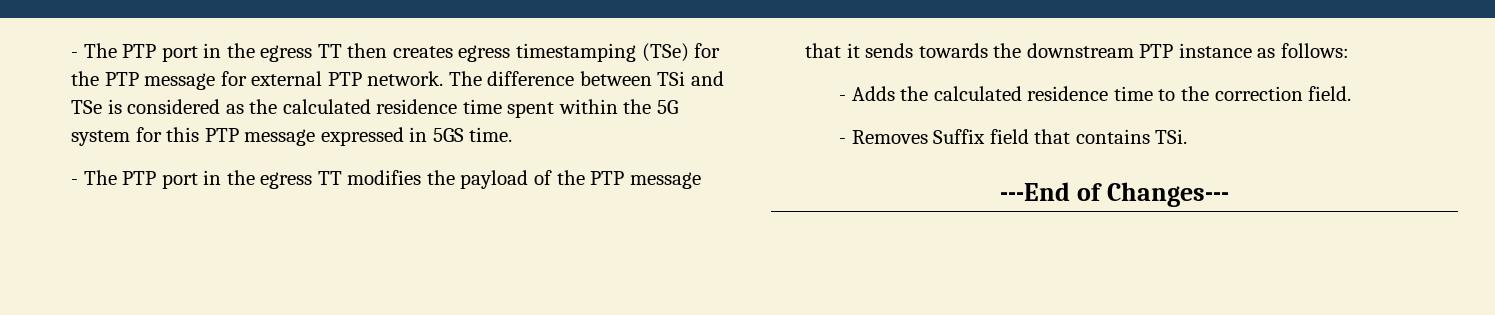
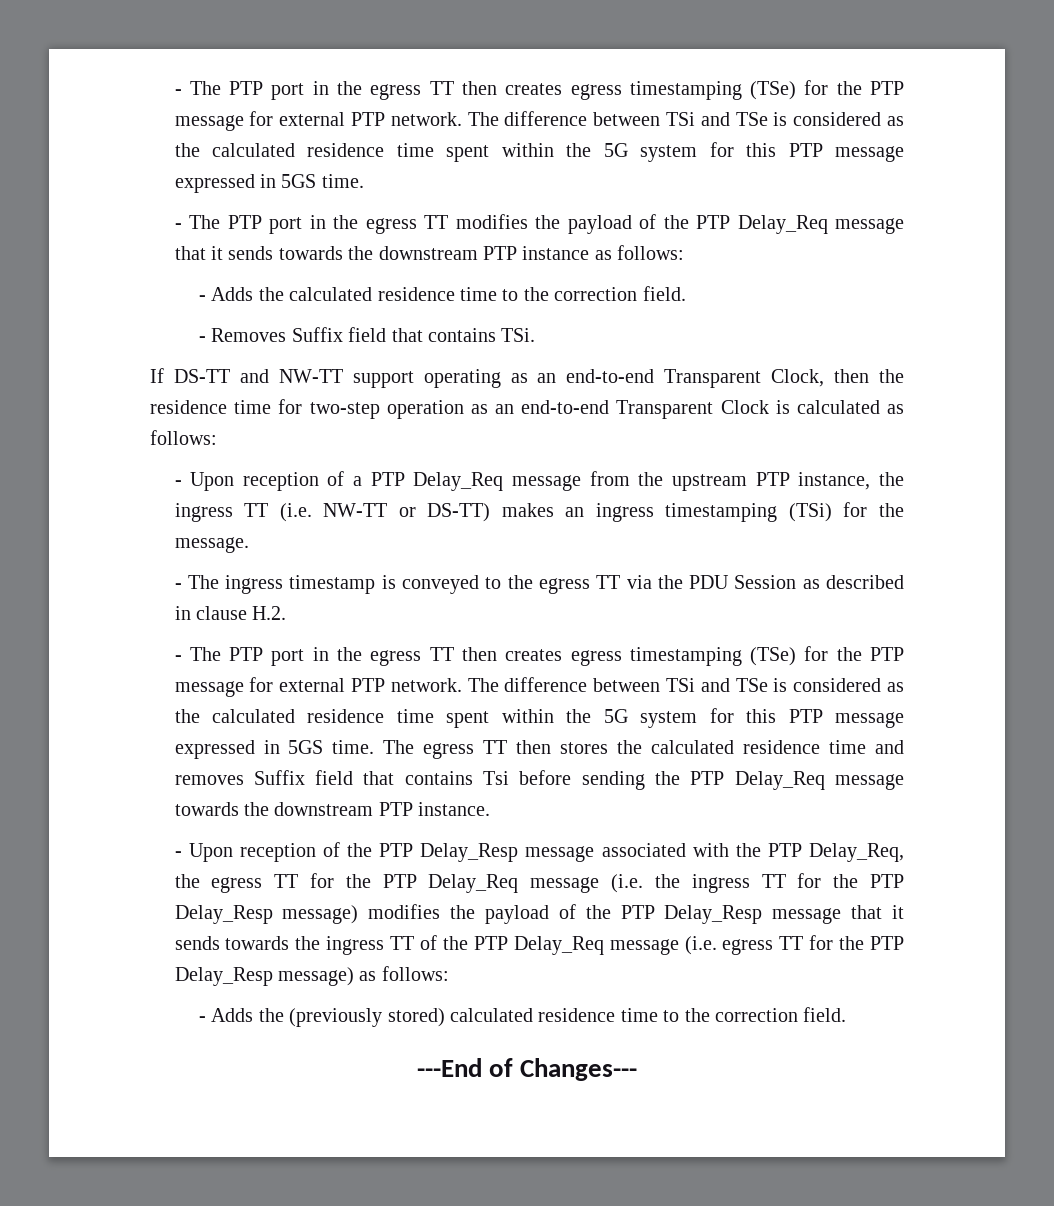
- - The PTP port in the egress TT modifies the payload of the PTP message that it sends towards the downstream PTP instance as follows:
+ - The PTP port in the egress TT modifies the payload of the PTP Delay_Req message that it sends towards the downstream PTP instance as follows:
+ If DS-TT and NW-TT support operating as an end-to-end Transparent Clock, then the residence time for two-step operation as an end-to-end Transparent Clock is calculated as follows:
+ - Upon reception of a PTP Delay_Req message from the upstream PTP instance, the ingress TT (i.e. NW-TT or DS-TT) makes an ingress timestamping (TSi) for the message.
+ - The ingress timestamp is conveyed to the egress TT via the PDU Session as described in clause H.2.
+ - The PTP port in the egress TT then creates egress timestamping (TSe) for the PTP message for external PTP network. The difference between TSi and TSe is considered as the calculated residence time spent within the 5G system for this PTP message expressed in 5GS time. The egress TT then stores the calculated residence time and removes Suffix field that contains Tsi before sending the PTP Delay_Req message towards the downstream PTP instance.
+ - Upon reception of the PTP Delay_Resp message associated with the PTP Delay_Req, the egress TT for the PTP Delay_Req message (i.e. the ingress TT for the PTP Delay_Resp message) modifies the payload of the PTP Delay_Resp message that it sends towards the ingress TT of the PTP Delay_Req message (i.e. egress TT for the PTP Delay_Resp message) as follows:
+ - Adds the (previously stored) calculated residence time to the correction field.

